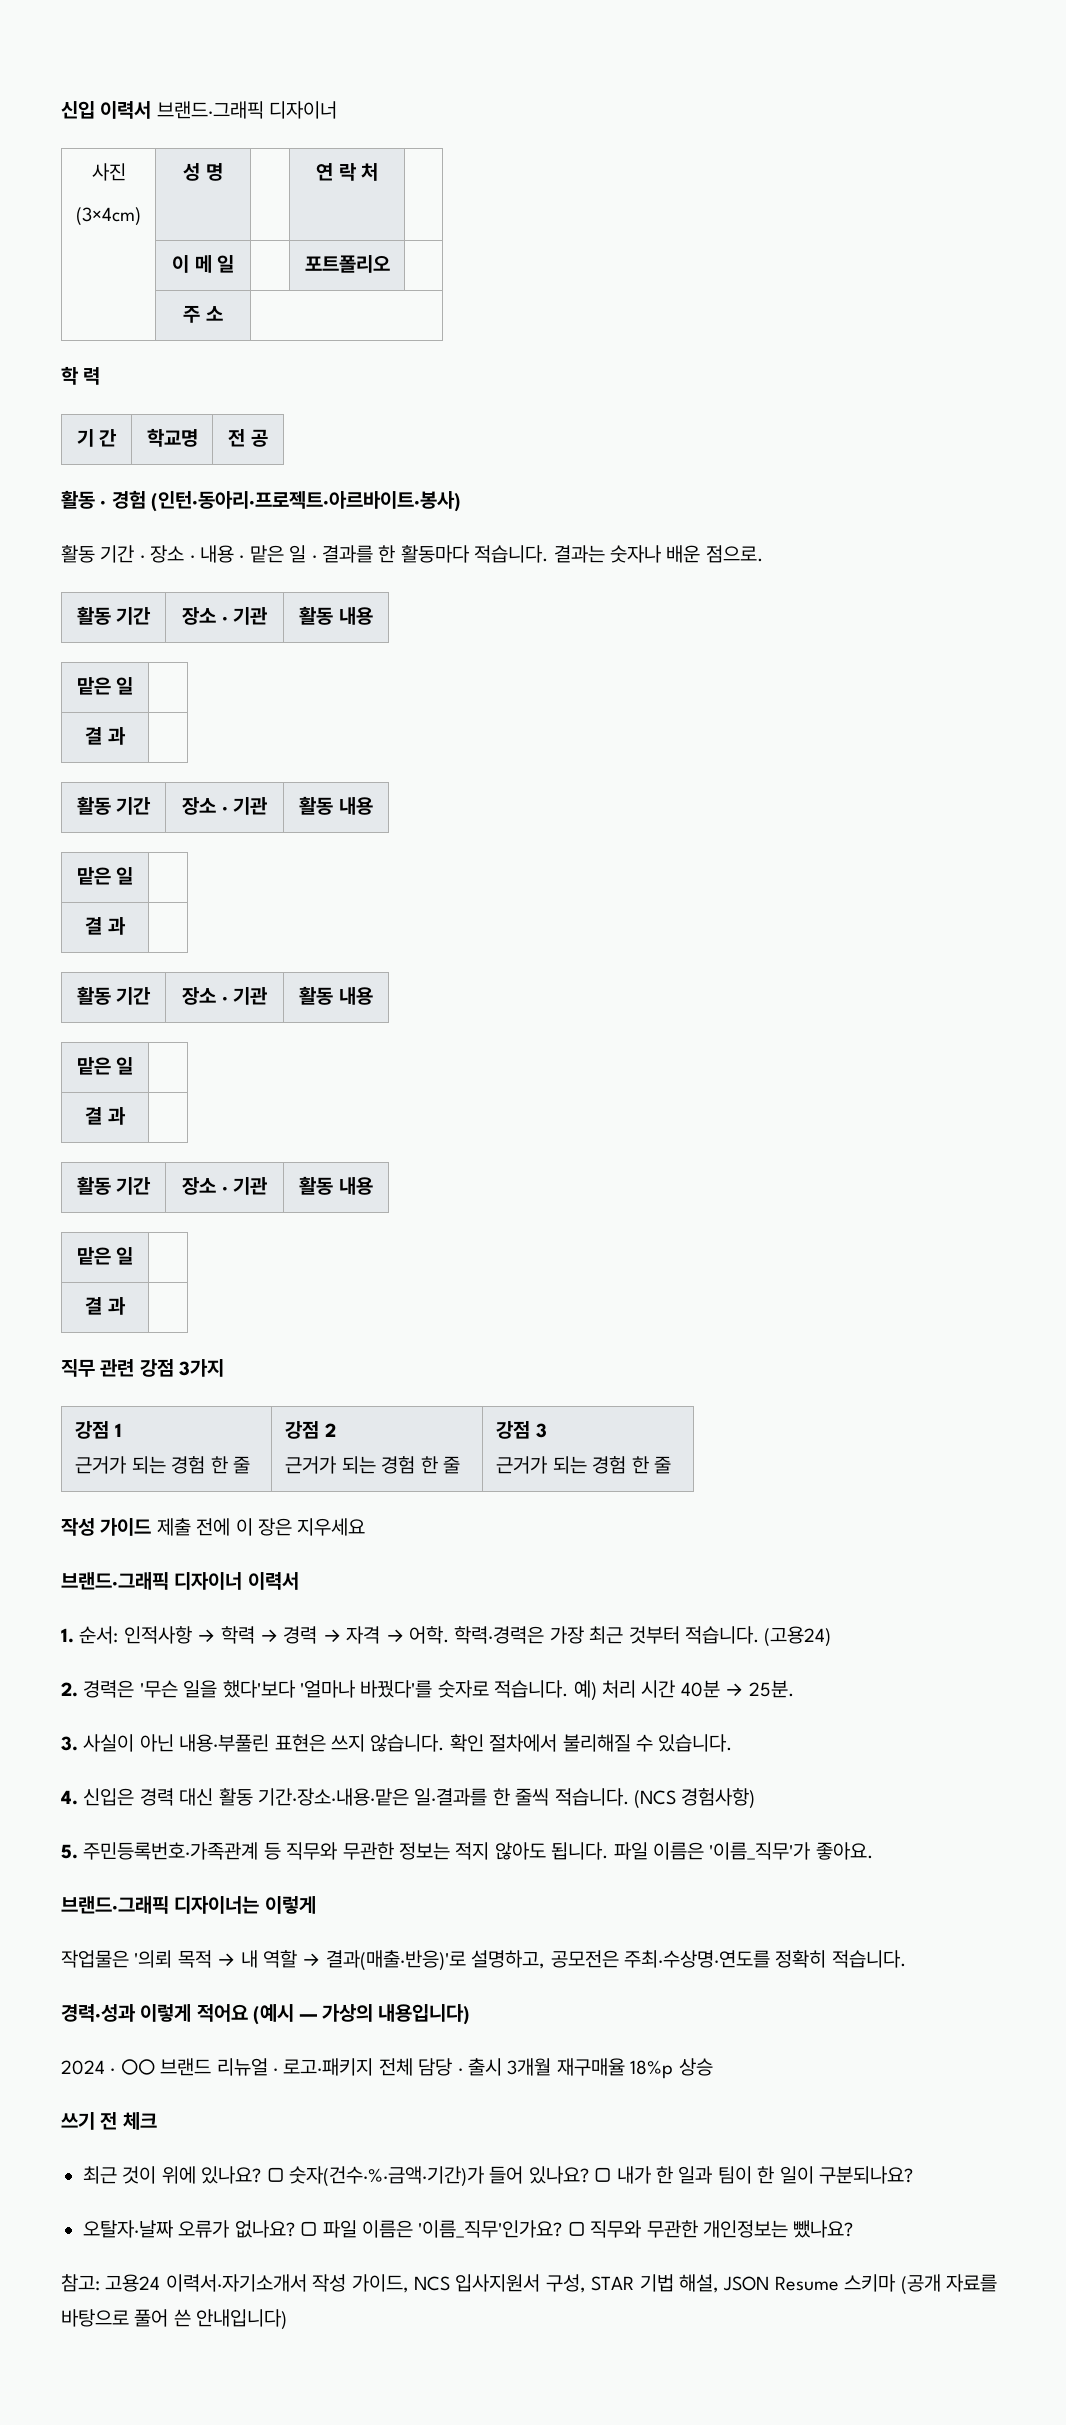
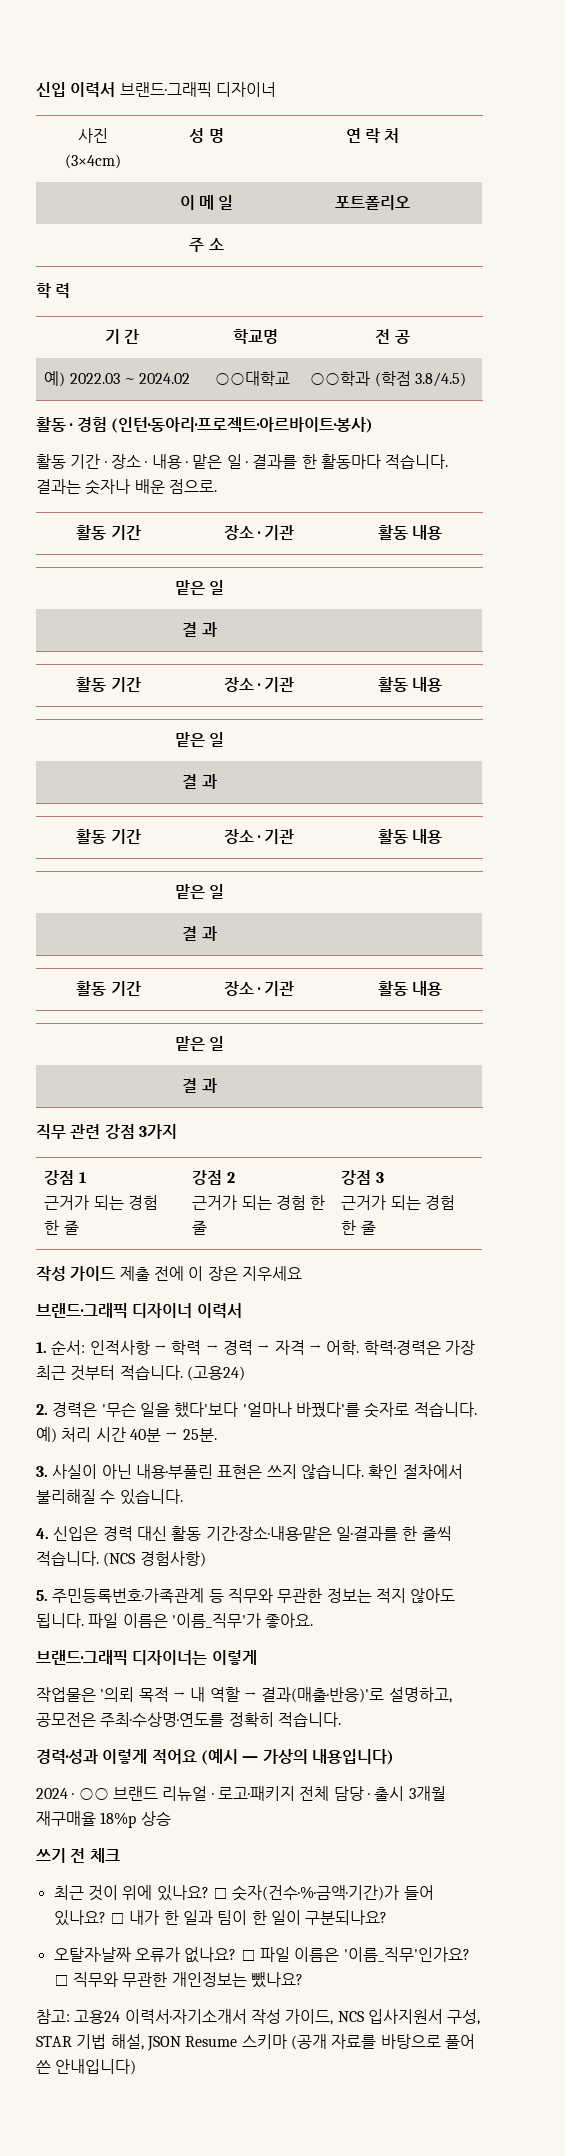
+ 예) 2022.03 ~ 2024.02 | ○○대학교 | ○○학과 (학점 3.8/4.5)

